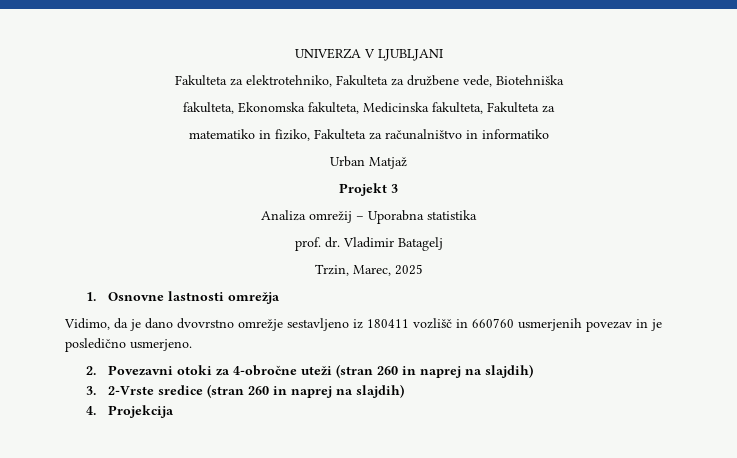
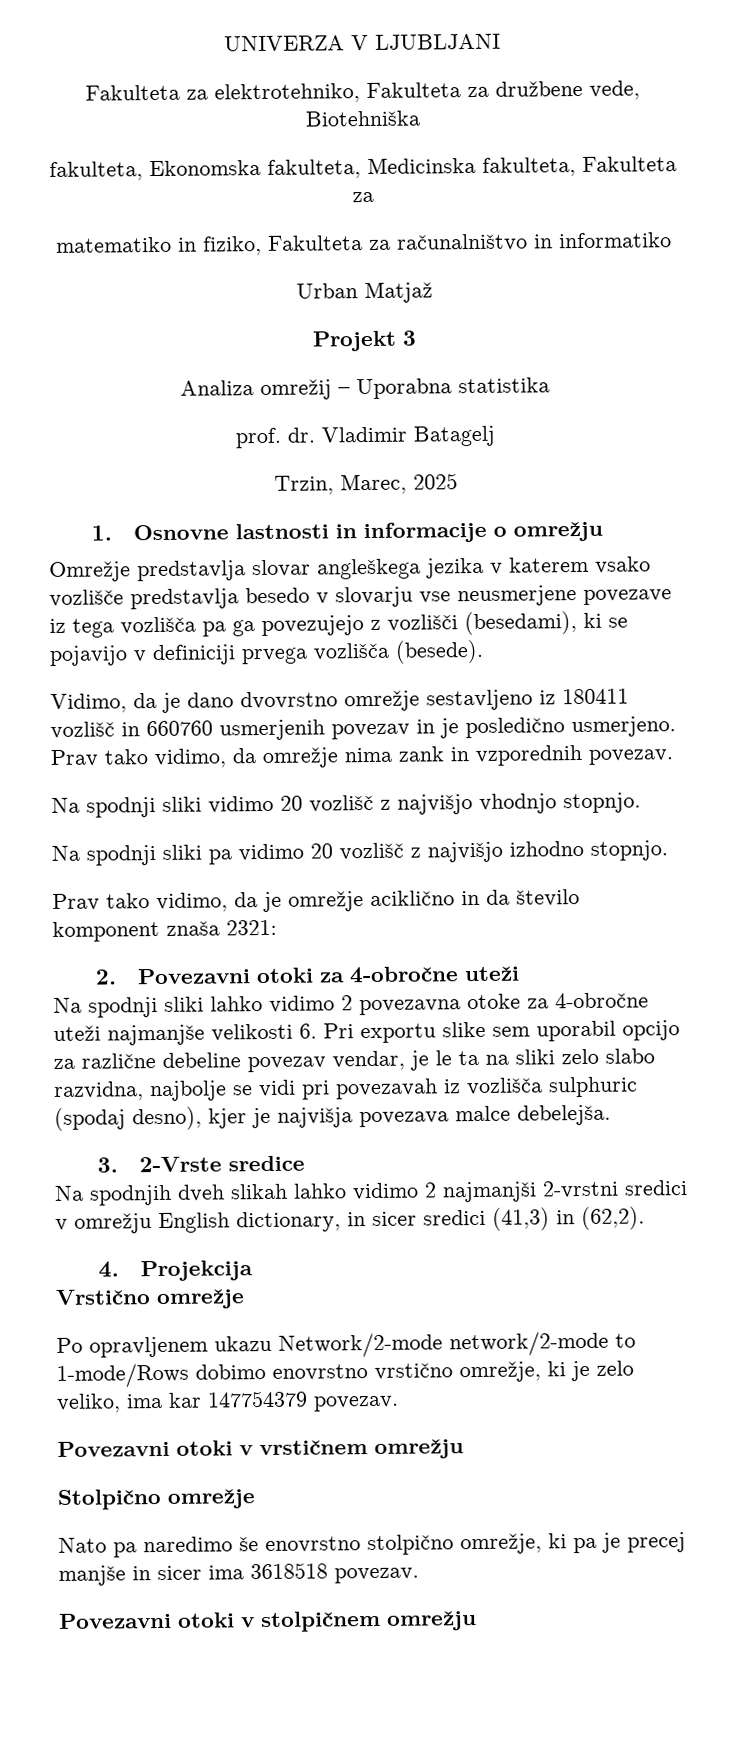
- 1. Osnovne lastnosti omrežja
+ 1. Osnovne lastnosti in informacije o omrežju
+ Omrežje predstavlja slovar angleškega jezika v katerem vsako vozlišče predstavlja besedo v slovarju vse neusmerjene povezave iz tega vozlišča pa ga povezujejo z vozlišči (besedami), ki se pojavijo v definiciji prvega vozlišča (besede).
+ Prav tako vidimo, da omrežje nima zank in vzporednih povezav.
+ Na spodnji sliki vidimo 20 vozlišč z najvišjo vhodnjo stopnjo.
+ Na spodnji sliki pa vidimo 20 vozlišč z najvišjo izhodno stopnjo.
+ Prav tako vidimo, da je omrežje aciklično in da število komponent znaša 2321:
- 2. Povezavni otoki za 4-obročne uteži (stran 260 in naprej na slajdih)
- 3. 2-Vrste sredice (stran 260 in naprej na slajdih)
+ 2. Povezavni otoki za 4-obročne uteži
+ Na spodnji sliki lahko vidimo 2 povezavna otoke za 4-obročne uteži najmanjše velikosti 6. Pri exportu slike sem uporabil opcijo za različne debeline povezav vendar, je le ta na sliki zelo slabo razvidna, najbolje se vidi pri povezavah iz vozlišča sulphuric (spodaj desno), kjer je najvišja povezava malce debelejša.
+ 3. 2-Vrste sredice
+ Na spodnjih dveh slikah lahko vidimo 2 najmanjši 2-vrstni sredici v omrežju English dictionary, in sicer sredici (41,3) in (62,2).
  4. Projekcija
+ Vrstično omrežje
+ Po opravljenem ukazu Network/2-mode network/2-mode to 1-mode/Rows dobimo enovrstno vrstično omrežje, ki je zelo veliko, ima kar 147754379 povezav.
+ Povezavni otoki v vrstičnem omrežju
+ Stolpično omrežje
+ Nato pa naredimo še enovrstno stolpično omrežje, ki pa je precej manjše in sicer ima 3618518 povezav.
+ Povezavni otoki v stolpičnem omrežju

